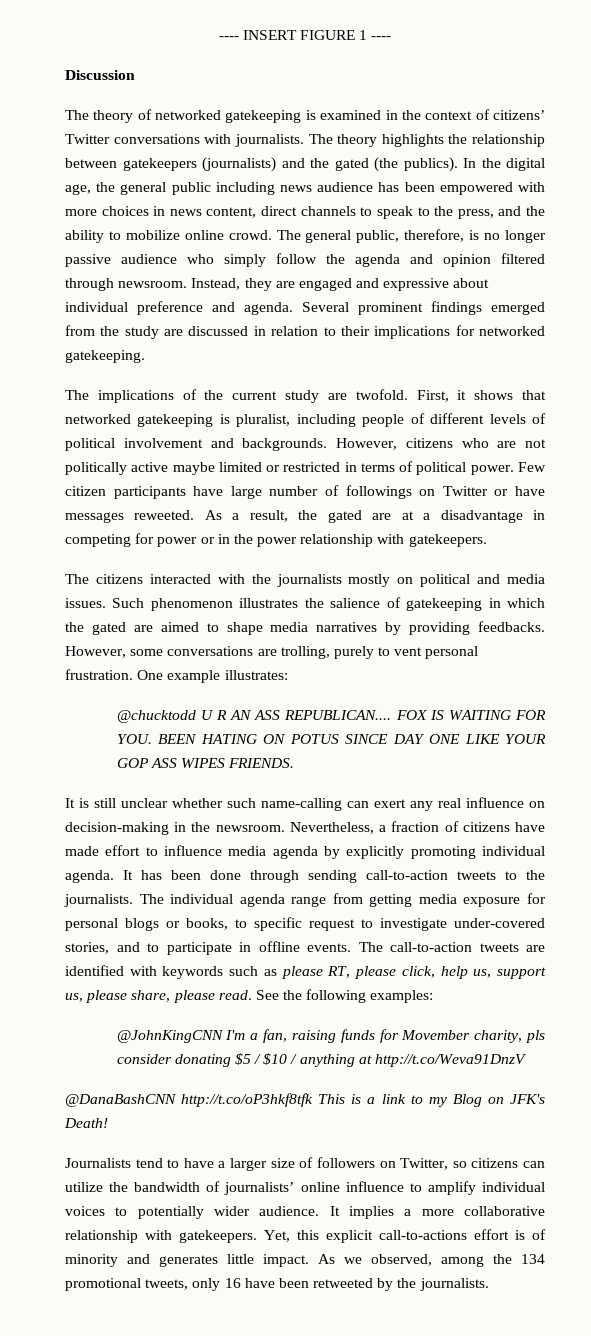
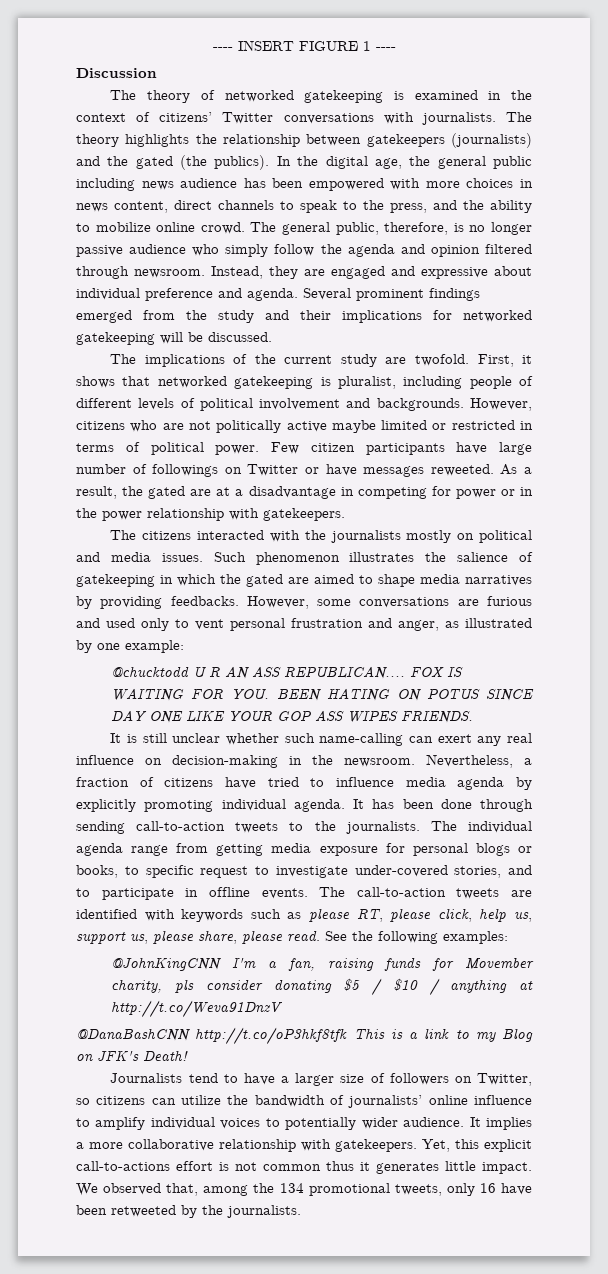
- Several prominent findings emerged from the study are discussed in relation to their implications for networked gatekeeping.
+ Several prominent findings emerged from the study and their implications for networked gatekeeping will be discussed.
- However, some conversations are trolling, purely to vent personal frustration. One example illustrates:
+ However, some conversations are furious and used only to vent personal frustration and anger, as illustrated by one example:
- Nevertheless, a fraction of citizens have made effort to influence media agenda by explicitly promoting individual agenda.
+ Nevertheless, a fraction of citizens have tried to influence media agenda by explicitly promoting individual agenda.
- Yet, this explicit call-to-actions effort is of minority and generates little impact. As we observed, among the 134 promotional tweets, only 16 have been retweeted by the journalists.
+ Yet, this explicit call-to-actions effort is not common thus it generates little impact. We observed that, among the 134 promotional tweets, only 16 have been retweeted by the journalists.

